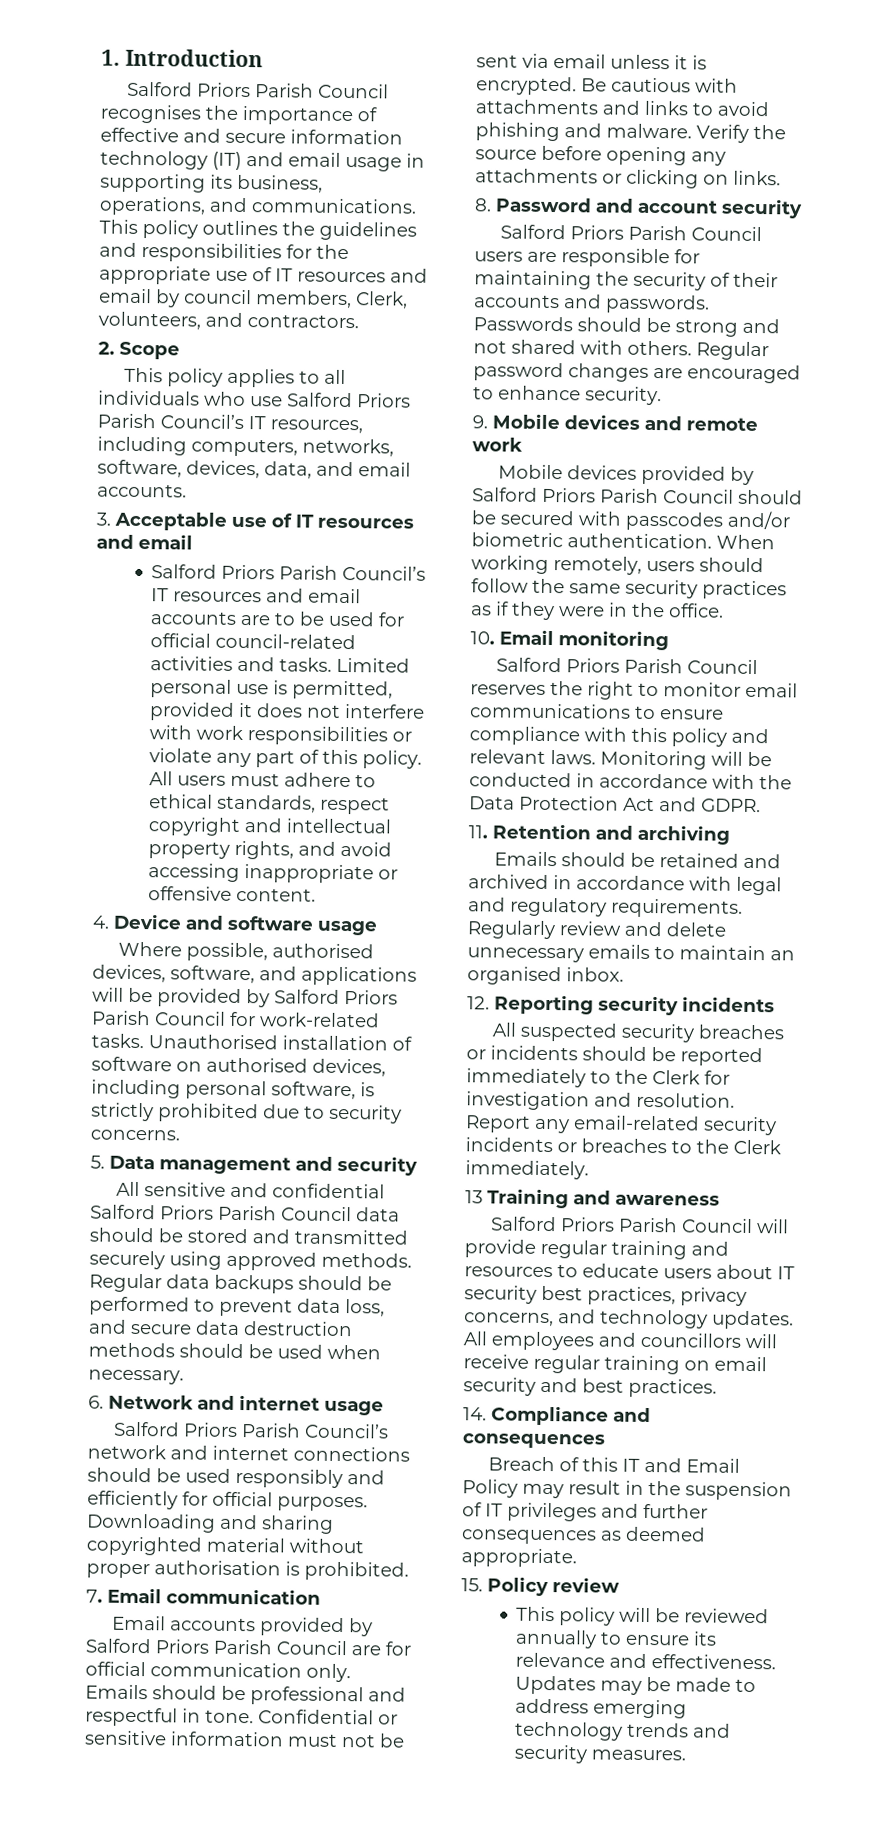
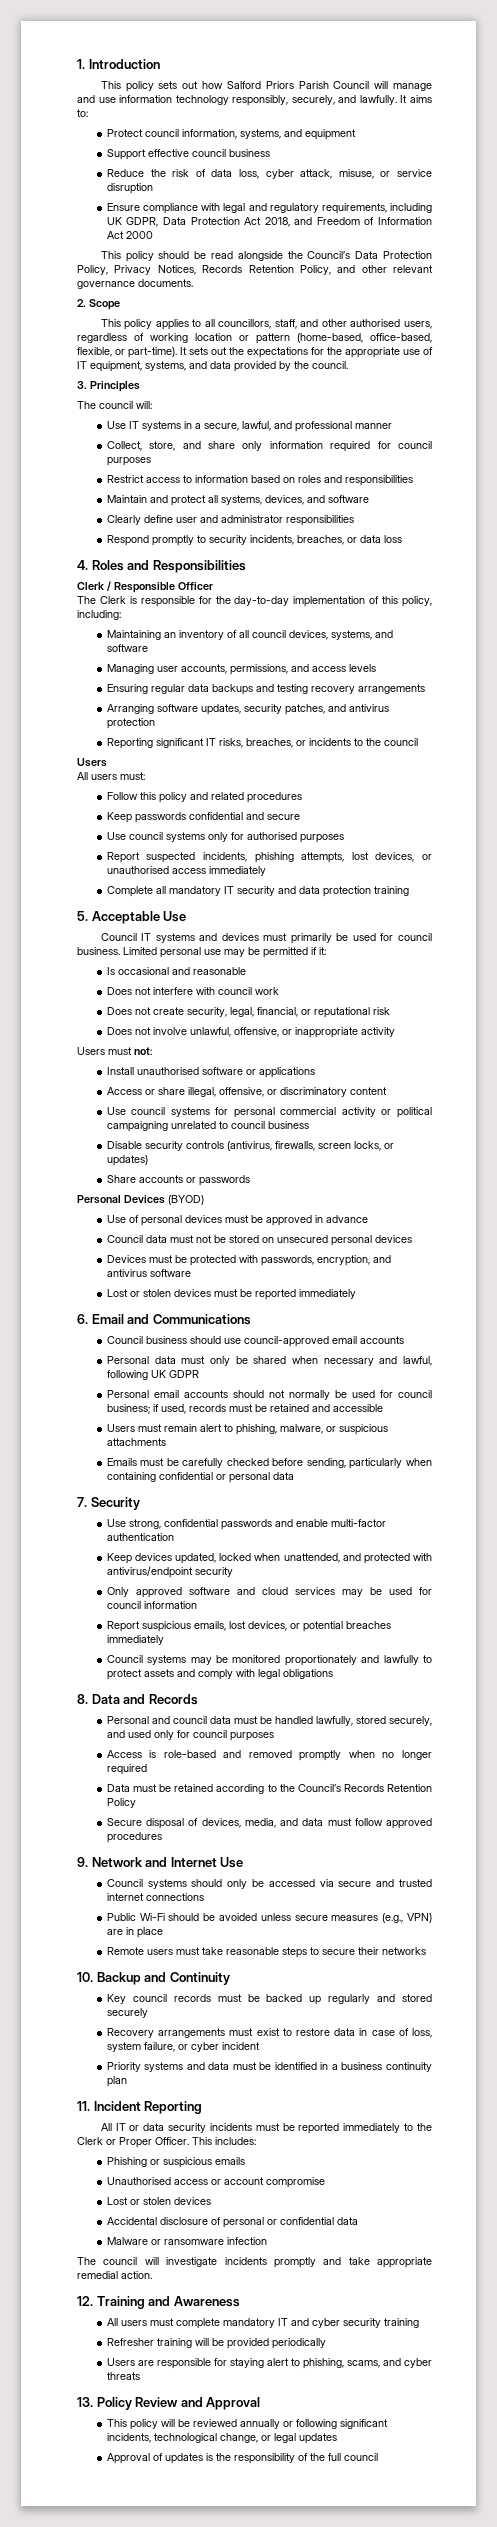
- Salford Priors Parish Council recognises the importance of effective and secure information technology (IT) and email usage in supporting its business, operations, and communications. This policy outlines the guidelines and responsibilities for the appropriate use of IT resources and email by council members, Clerk, volunteers, and contractors.
+ This policy sets out how Salford Priors Parish Council will manage and use information technology responsibly, securely, and lawfully. It aims to:
+ Protect council information, systems, and equipment
+ Support effective council business
+ Reduce the risk of data loss, cyber attack, misuse, or service disruption
+ Ensure compliance with legal and regulatory requirements, including UK GDPR, Data Protection Act 2018, and Freedom of Information Act 2000
+ This policy should be read alongside the Council’s Data Protection Policy, Privacy Notices, Records Retention Policy, and other relevant governance documents.
- This policy applies to all individuals who use Salford Priors Parish Council’s IT resources, including computers, networks, software, devices, data, and email accounts.
- 3. Acceptable use of IT resources and email
- Salford Priors Parish Council’s IT resources and email accounts are to be used for official council-related activities and tasks. Limited personal use is permitted, provided it does not interfere with work responsibilities or violate any part of this policy. All users must adhere to ethical standards, respect copyright and intellectual property rights, and avoid accessing inappropriate or offensive content.
- 4. Device and software usage
- Where possible, authorised devices, software, and applications will be provided by Salford Priors Parish Council for work-related tasks. Unauthorised installation of software on authorised devices, including personal software, is strictly prohibited due to security concerns.
- 5. Data management and security
- All sensitive and confidential Salford Priors Parish Council data should be stored and transmitted securely using approved methods. Regular data backups should be performed to prevent data loss, and secure data destruction methods should be used when necessary.
- 6. Network and internet usage
- Salford Priors Parish Council’s network and internet connections should be used responsibly and efficiently for official purposes. Downloading and sharing copyrighted material without proper authorisation is prohibited.
- 7. Email communication
- Email accounts provided by Salford Priors Parish Council are for official communication only. Emails should be professional and respectful in tone. Confidential or sensitive information must not be sent via email unless it is encrypted. Be cautious with attachments and links to avoid phishing and malware. Verify the source before opening any attachments or clicking on links.
- 8. Password and account security
- Salford Priors Parish Council users are responsible for maintaining the security of their accounts and passwords. Passwords should be strong and not shared with others. Regular password changes are encouraged to enhance security.
- 9. Mobile devices and remote work
- Mobile devices provided by Salford Priors Parish Council should be secured with passcodes and/or biometric authentication. When working remotely, users should follow the same security practices as if they were in the office.
- 10. Email monitoring
- Salford Priors Parish Council reserves the right to monitor email communications to ensure compliance with this policy and relevant laws. Monitoring will be conducted in accordance with the Data Protection Act and GDPR.
- 11. Retention and archiving
- Emails should be retained and archived in accordance with legal and regulatory requirements. Regularly review and delete unnecessary emails to maintain an organised inbox.
- 12. Reporting security incidents
- All suspected security breaches or incidents should be reported immediately to the Clerk for investigation and resolution. Report any email-related security incidents or breaches to the Clerk immediately.
- 13 Training and awareness
- Salford Priors Parish Council will provide regular training and resources to educate users about IT security best practices, privacy concerns, and technology updates. All employees and councillors will receive regular training on email security and best practices.
- 14. Compliance and consequences
- Breach of this IT and Email Policy may result in the suspension of IT privileges and further consequences as deemed appropriate.
- 15. Policy review
+ This policy applies to all councillors, staff, and other authorised users, regardless of working location or pattern (home-based, office-based, flexible, or part-time). It sets out the expectations for the appropriate use of IT equipment, systems, and data provided by the council.
+ 3. Principles
+ The council will:
+ Use IT systems in a secure, lawful, and professional manner
+ Collect, store, and share only information required for council purposes
+ Restrict access to information based on roles and responsibilities
+ Maintain and protect all systems, devices, and software
+ Clearly define user and administrator responsibilities
+ Respond promptly to security incidents, breaches, or data loss
+ 4. Roles and Responsibilities
+ Clerk / Responsible Officer
+ The Clerk is responsible for the day-to-day implementation of this policy, including:
+ Maintaining an inventory of all council devices, systems, and software
+ Managing user accounts, permissions, and access levels
+ Ensuring regular data backups and testing recovery arrangements
+ Arranging software updates, security patches, and antivirus protection
+ Reporting significant IT risks, breaches, or incidents to the council
+ Users
+ All users must:
+ Follow this policy and related procedures
+ Keep passwords confidential and secure
+ Use council systems only for authorised purposes
+ Report suspected incidents, phishing attempts, lost devices, or unauthorised access immediately
+ Complete all mandatory IT security and data protection training
+ 5. Acceptable Use
+ Council IT systems and devices must primarily be used for council business. Limited personal use may be permitted if it:
+ Is occasional and reasonable
+ Does not interfere with council work
+ Does not create security, legal, financial, or reputational risk
+ Does not involve unlawful, offensive, or inappropriate activity
+ Users must not:
+ Install unauthorised software or applications
+ Access or share illegal, offensive, or discriminatory content
+ Use council systems for personal commercial activity or political campaigning unrelated to council business
+ Disable security controls (antivirus, firewalls, screen locks, or updates)
+ Share accounts or passwords
+ Personal Devices (BYOD)
+ Use of personal devices must be approved in advance
+ Council data must not be stored on unsecured personal devices
+ Devices must be protected with passwords, encryption, and antivirus software
+ Lost or stolen devices must be reported immediately
+ 6. Email and Communications
+ Council business should use council-approved email accounts
+ Personal data must only be shared when necessary and lawful, following UK GDPR
+ Personal email accounts should not normally be used for council business; if used, records must be retained and accessible
+ Users must remain alert to phishing, malware, or suspicious attachments
+ Emails must be carefully checked before sending, particularly when containing confidential or personal data
+ 7. Security
+ Use strong, confidential passwords and enable multi-factor authentication
+ Keep devices updated, locked when unattended, and protected with antivirus/endpoint security
+ Only approved software and cloud services may be used for council information
+ Report suspicious emails, lost devices, or potential breaches immediately
+ Council systems may be monitored proportionately and lawfully to protect assets and comply with legal obligations
+ 8. Data and Records
+ Personal and council data must be handled lawfully, stored securely, and used only for council purposes
+ Access is role-based and removed promptly when no longer required
+ Data must be retained according to the Council’s Records Retention Policy
+ Secure disposal of devices, media, and data must follow approved procedures
+ 9. Network and Internet Use
+ Council systems should only be accessed via secure and trusted internet connections
+ Public Wi-Fi should be avoided unless secure measures (e.g., VPN) are in place
+ Remote users must take reasonable steps to secure their networks
+ 10. Backup and Continuity
+ Key council records must be backed up regularly and stored securely
+ Recovery arrangements must exist to restore data in case of loss, system failure, or cyber incident
+ Priority systems and data must be identified in a business continuity plan
+ 11. Incident Reporting
+ All IT or data security incidents must be reported immediately to the Clerk or Proper Officer. This includes:
+ Phishing or suspicious emails
+ Unauthorised access or account compromise
+ Lost or stolen devices
+ Accidental disclosure of personal or confidential data
+ Malware or ransomware infection
+ The council will investigate incidents promptly and take appropriate remedial action.
+ 12. Training and Awareness
+ All users must complete mandatory IT and cyber security training
+ Refresher training will be provided periodically
+ Users are responsible for staying alert to phishing, scams, and cyber threats
+ 13. Policy Review and Approval
- This policy will be reviewed annually to ensure its relevance and effectiveness. Updates may be made to address emerging technology trends and security measures.
+ This policy will be reviewed annually or following significant incidents, technological change, or legal updates
+ Approval of updates is the responsibility of the full council

